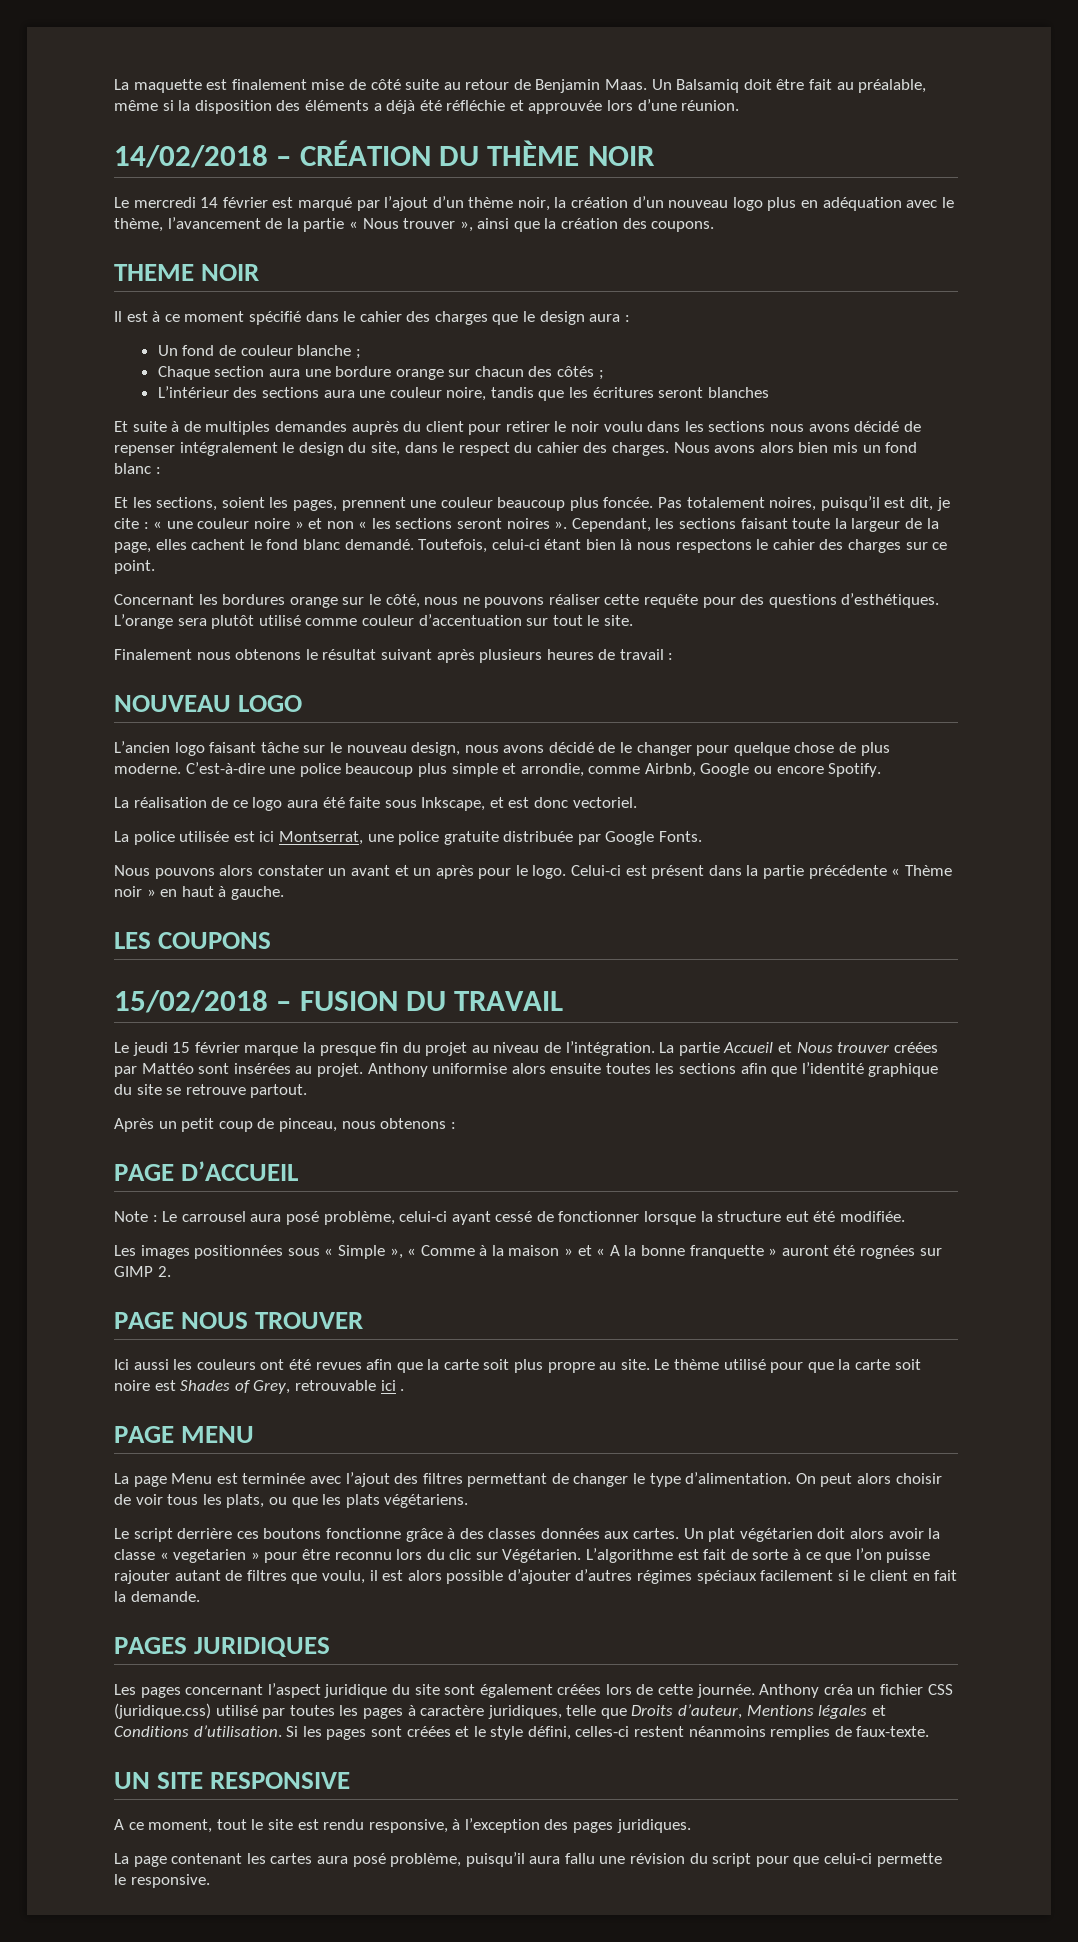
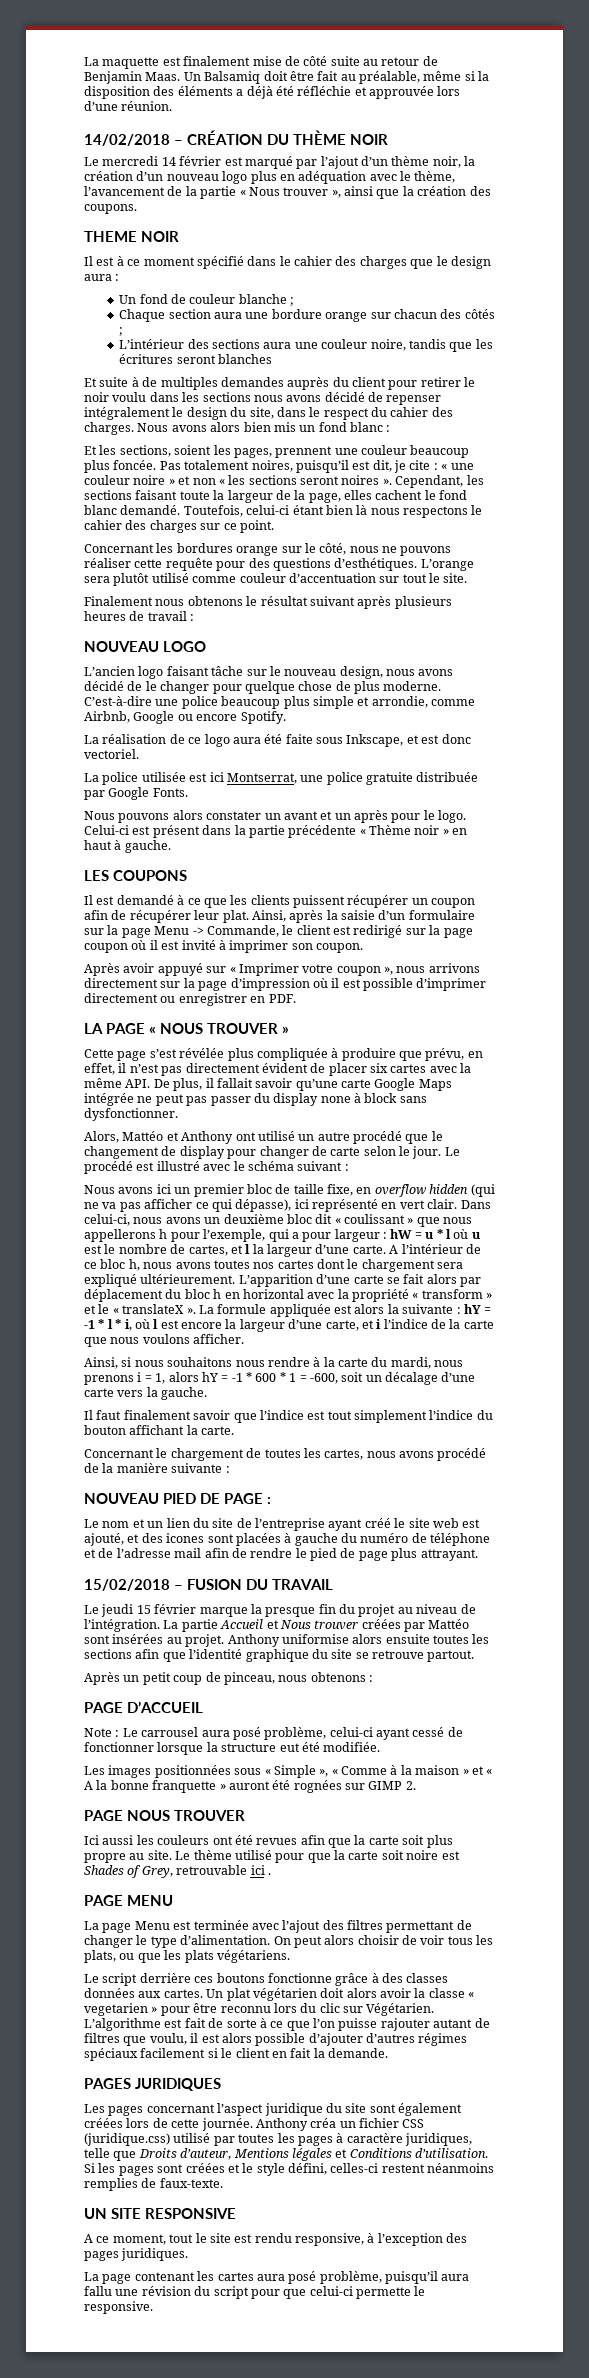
+ Il est demandé à ce que les clients puissent récupérer un coupon afin de récupérer leur plat. Ainsi, après la saisie d’un formulaire sur la page Menu -> Commande, le client est redirigé sur la page coupon où il est invité à imprimer son coupon.
+ Après avoir appuyé sur « Imprimer votre coupon », nous arrivons directement sur la page d’impression où il est possible d’imprimer directement ou enregistrer en PDF.
+ LA PAGE « NOUS TROUVER »
+ Cette page s’est révélée plus compliquée à produire que prévu, en effet, il n’est pas directement évident de placer six cartes avec la même API. De plus, il fallait savoir qu’une carte Google Maps intégrée ne peut pas passer du display none à block sans dysfonctionner.
+ Alors, Mattéo et Anthony ont utilisé un autre procédé que le changement de display pour changer de carte selon le jour. Le procédé est illustré avec le schéma suivant :
+ Nous avons ici un premier bloc de taille fixe, en overflow hidden (qui ne va pas afficher ce qui dépasse), ici représenté en vert clair. Dans celui-ci, nous avons un deuxième bloc dit « coulissant » que nous appellerons h pour l’exemple, qui a pour largeur : hW = u * l où u est le nombre de cartes, et l la largeur d’une carte. A l’intérieur de ce bloc h, nous avons toutes nos cartes dont le chargement sera expliqué ultérieurement. L’apparition d’une carte se fait alors par déplacement du bloc h en horizontal avec la propriété « transform » et le « translateX ». La formule appliquée est alors la suivante : hY = -1 * l * i, où l est encore la largeur d’une carte, et i l’indice de la carte que nous voulons afficher.
+ Ainsi, si nous souhaitons nous rendre à la carte du mardi, nous prenons i = 1, alors hY = -1 * 600 * 1 = -600, soit un décalage d’une carte vers la gauche.
+ Il faut finalement savoir que l’indice est tout simplement l’indice du bouton affichant la carte.
+ Concernant le chargement de toutes les cartes, nous avons procédé de la manière suivante :
+ NOUVEAU PIED DE PAGE :
+ Le nom et un lien du site de l’entreprise ayant créé le site web est ajouté, et des icones sont placées à gauche du numéro de téléphone et de l’adresse mail afin de rendre le pied de page plus attrayant.

